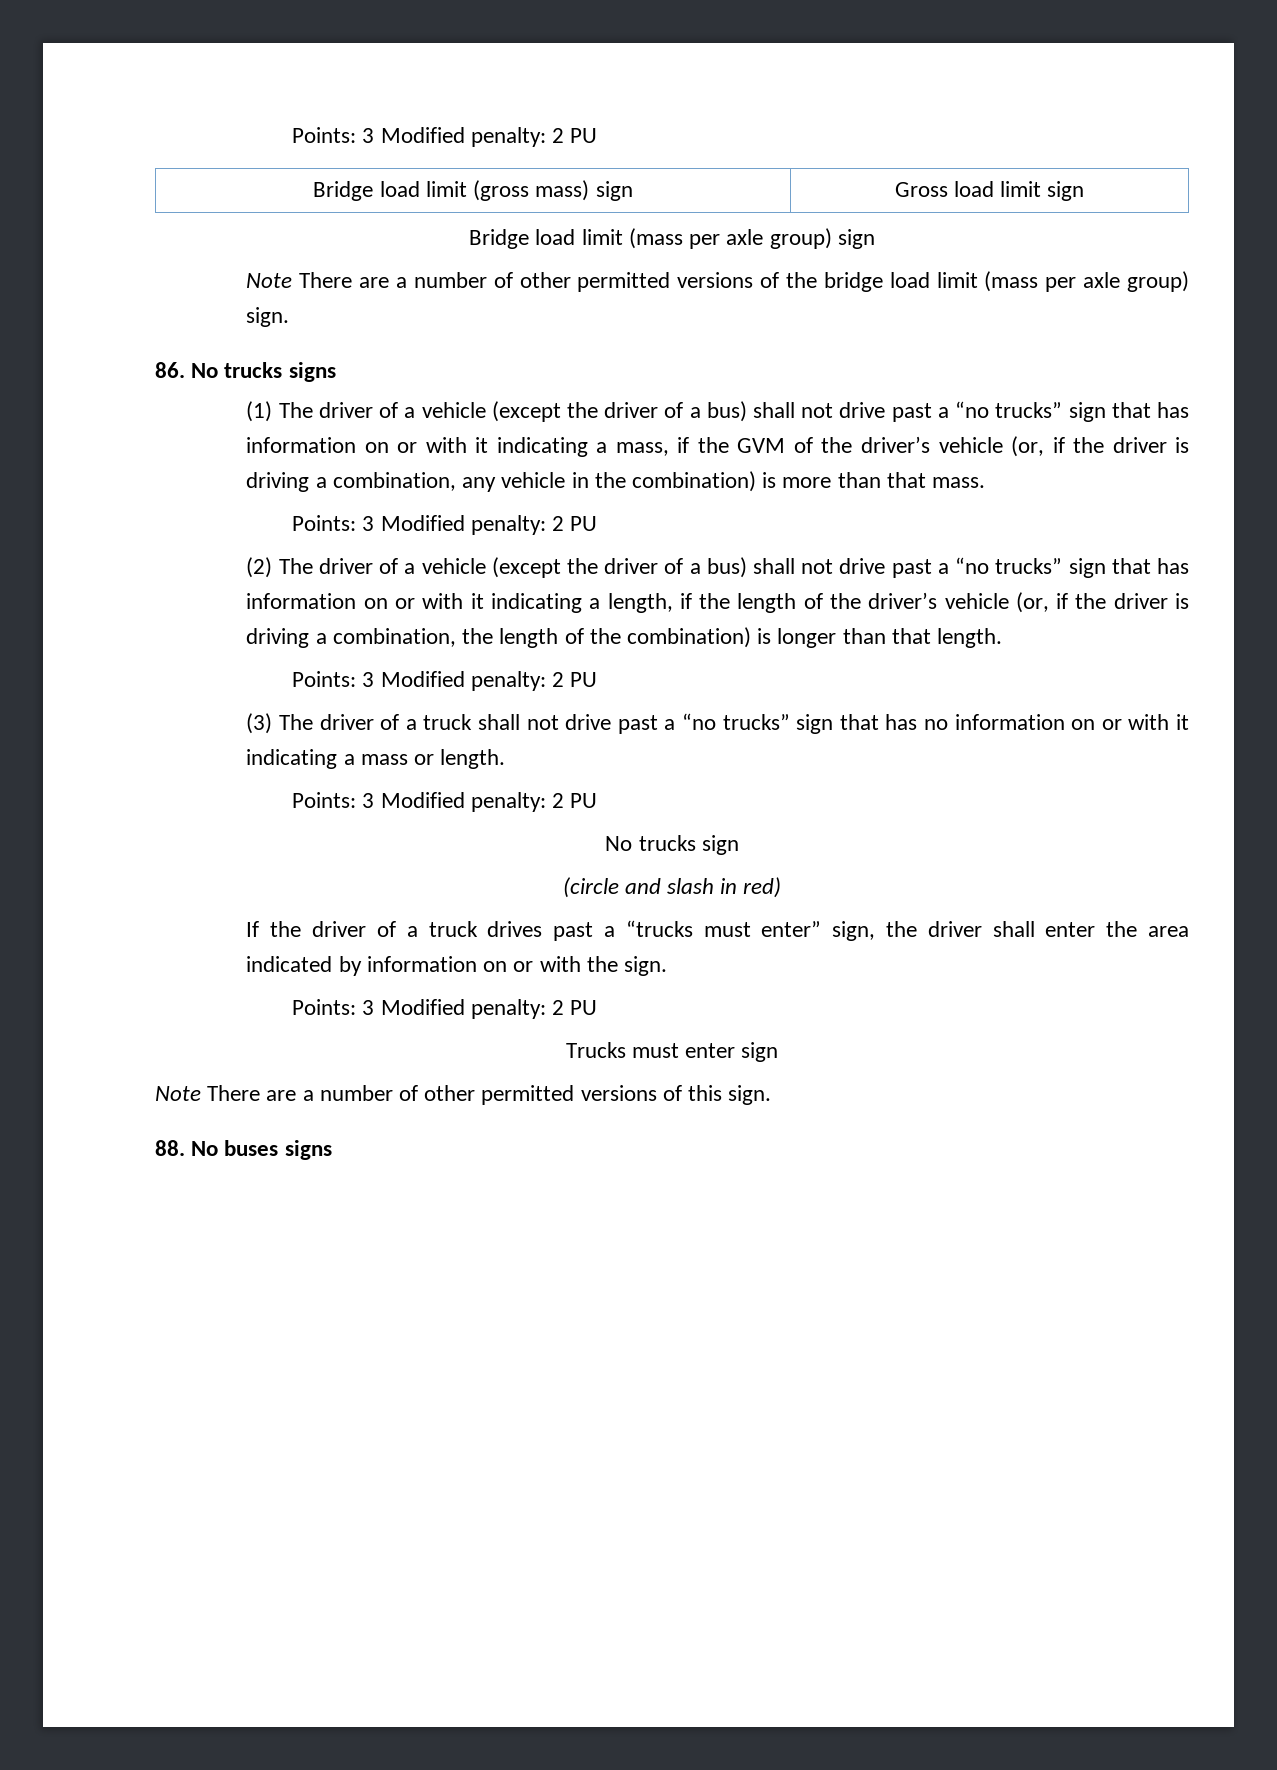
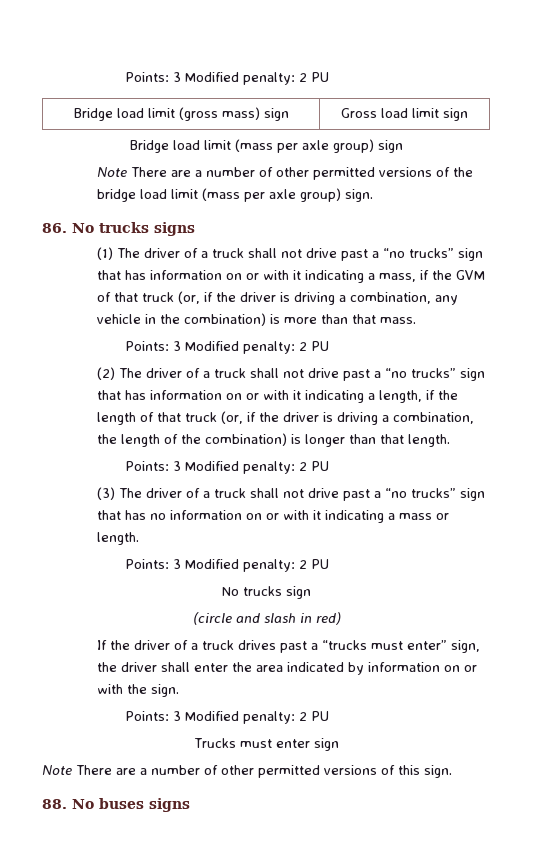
- (1) The driver of a vehicle (except the driver of a bus) shall not drive past a “no trucks” sign that has information on or with it indicating a mass, if the GVM of the driver’s vehicle (or, if the driver is driving a combination, any vehicle in the combination) is more than that mass.
+ (1) The driver of a truck shall not drive past a “no trucks” sign that has information on or with it indicating a mass, if the GVM of that truck (or, if the driver is driving a combination, any vehicle in the combination) is more than that mass.
- (2) The driver of a vehicle (except the driver of a bus) shall not drive past a “no trucks” sign that has information on or with it indicating a length, if the length of the driver’s vehicle (or, if the driver is driving a combination, the length of the combination) is longer than that length.
+ (2) The driver of a truck shall not drive past a “no trucks” sign that has information on or with it indicating a length, if the length of that truck (or, if the driver is driving a combination, the length of the combination) is longer than that length.

